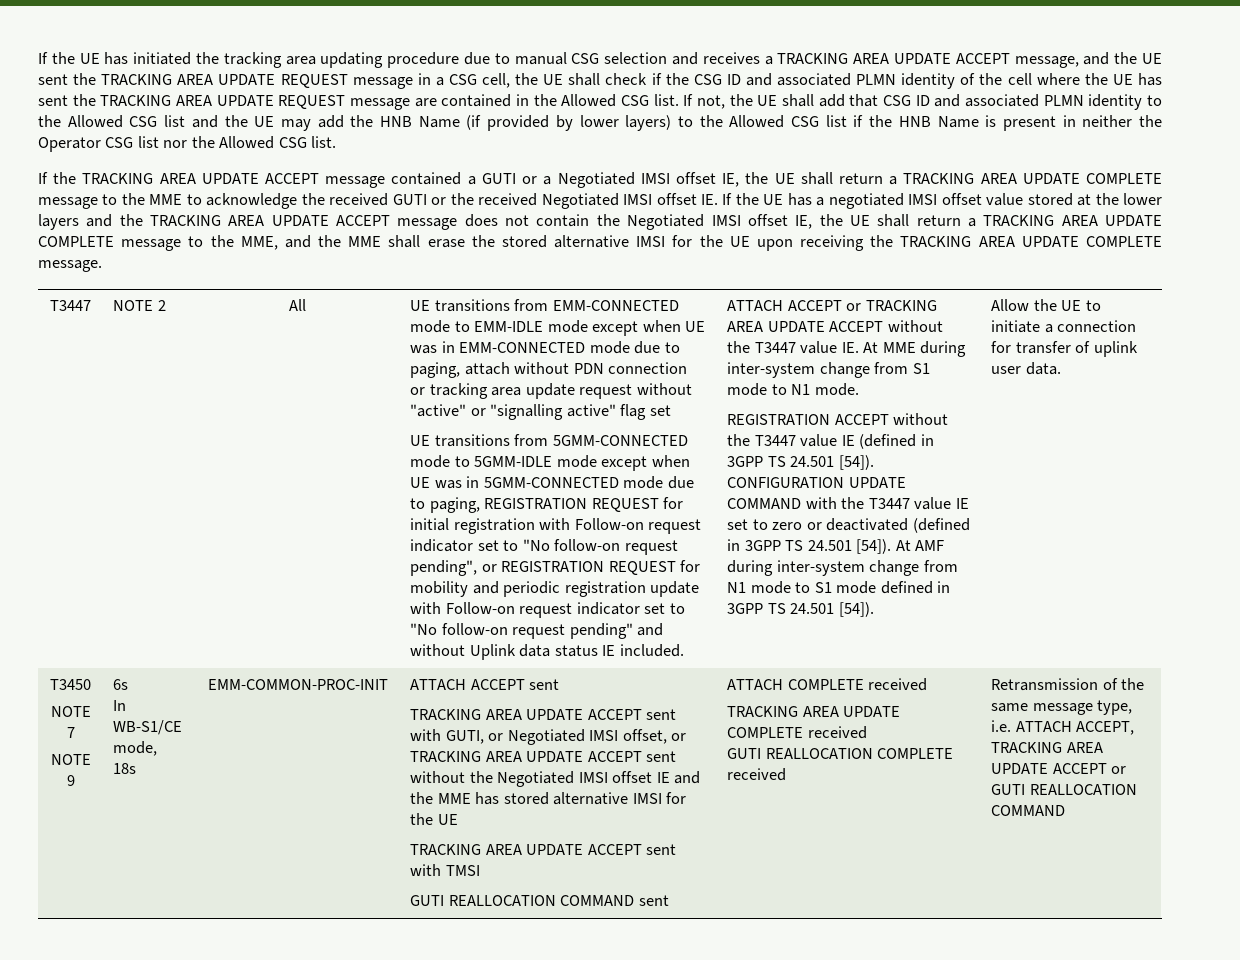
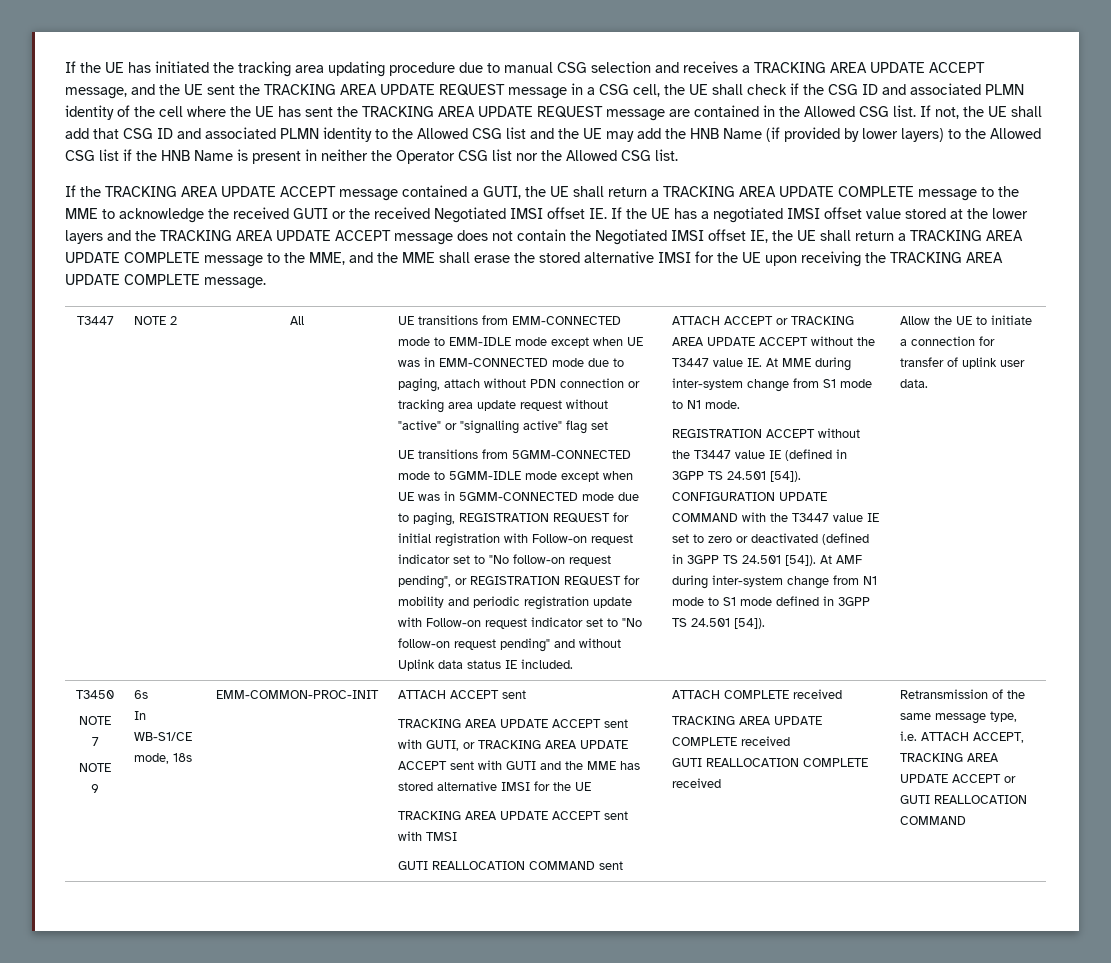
- If the TRACKING AREA UPDATE ACCEPT message contained a GUTI or a Negotiated IMSI offset IE, the UE shall return a TRACKING AREA UPDATE COMPLETE message to the MME to acknowledge the received GUTI or the received Negotiated IMSI offset IE. If the UE has a negotiated IMSI offset value stored at the lower layers and the TRACKING AREA UPDATE ACCEPT message does not contain the Negotiated IMSI offset IE, the UE shall return a TRACKING AREA UPDATE COMPLETE message to the MME, and the MME shall erase the stored alternative IMSI for the UE upon receiving the TRACKING AREA UPDATE COMPLETE message.
+ If the TRACKING AREA UPDATE ACCEPT message contained a GUTI, the UE shall return a TRACKING AREA UPDATE COMPLETE message to the MME to acknowledge the received GUTI or the received Negotiated IMSI offset IE. If the UE has a negotiated IMSI offset value stored at the lower layers and the TRACKING AREA UPDATE ACCEPT message does not contain the Negotiated IMSI offset IE, the UE shall return a TRACKING AREA UPDATE COMPLETE message to the MME, and the MME shall erase the stored alternative IMSI for the UE upon receiving the TRACKING AREA UPDATE COMPLETE message.
- TRACKING AREA UPDATE ACCEPT sent with GUTI, or Negotiated IMSI offset, or TRACKING AREA UPDATE ACCEPT sent without the Negotiated IMSI offset IE and the MME has stored alternative IMSI for the UE
+ TRACKING AREA UPDATE ACCEPT sent with GUTI, or TRACKING AREA UPDATE ACCEPT sent with GUTI and the MME has stored alternative IMSI for the UE

